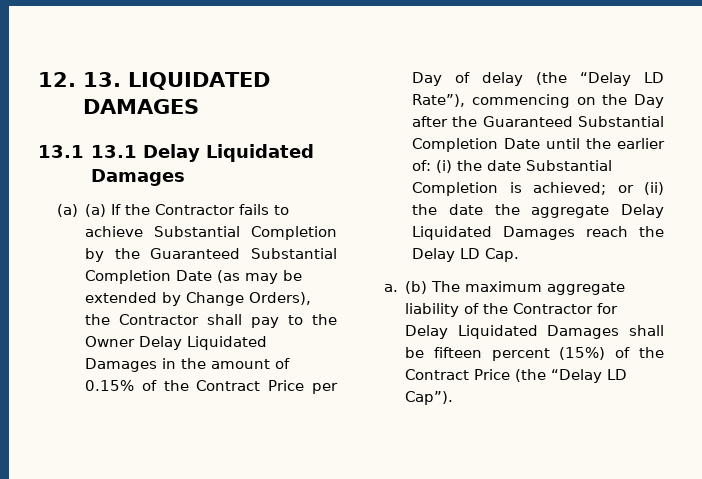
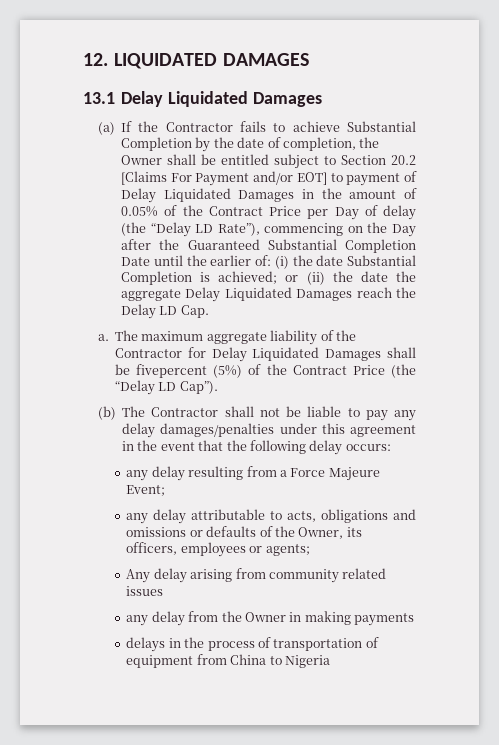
- 12. 13. LIQUIDATED DAMAGES
+ 12. LIQUIDATED DAMAGES
- 13.1 13.1 Delay Liquidated Damages
+ 13.1 Delay Liquidated Damages
- (a) (a) If the Contractor fails to achieve Substantial Completion by the Guaranteed Substantial Completion Date (as may be extended by Change Orders), the Contractor shall pay to the Owner Delay Liquidated Damages in the amount of 0.15% of the Contract Price per Day of delay (the “Delay LD Rate”), commencing on the Day after the Guaranteed Substantial Completion Date until the earlier of:
+ (a) If the Contractor fails to achieve Substantial Completion by the date of completion, the Owner shall be entitled subject to Section 20.2 [Claims For Payment and/or EOT] to payment of Delay Liquidated Damages in the amount of 0.05% of the Contract Price per Day of delay (the “Delay LD Rate”), commencing on the Day after the Guaranteed Substantial Completion Date until the earlier of:
- (b) The maximum aggregate liability of the Contractor for Delay Liquidated Damages shall be fifteen percent (15%) of the Contract Price (the “Delay LD Cap”).
+ The maximum aggregate liability of the Contractor for Delay Liquidated Damages shall be fivepercent (5%) of the Contract Price (the “Delay LD Cap”).
+ (b) The Contractor shall not be liable to pay any delay damages/penalties under this agreement in the event that the following delay occurs:
+ any delay resulting from a Force Majeure Event;
+ any delay attributable to acts, obligations and omissions or defaults of the Owner, its officers, employees or agents;
+ Any delay arising from community related issues
+ any delay from the Owner in making payments
+ delays in the process of transportation of equipment from China to Nigeria

